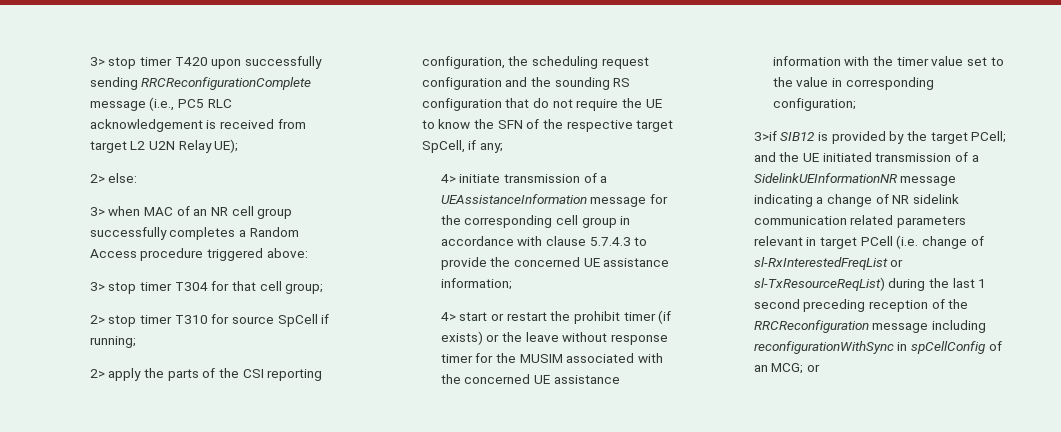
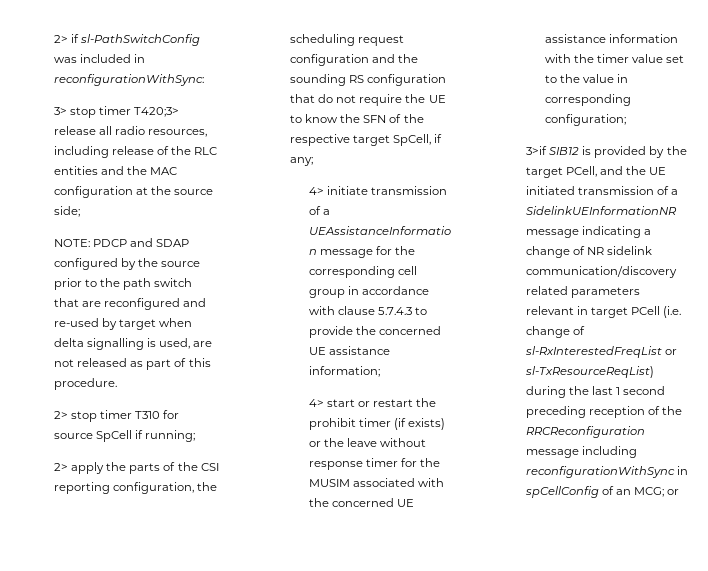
- 3> stop timer T420 upon successfully sending RRCReconfigurationComplete message (i.e., PC5 RLC acknowledgement is received from target L2 U2N Relay UE);
- 2> else:
- 3> when MAC of an NR cell group successfully completes a Random Access procedure triggered above:
- 3> stop timer T304 for that cell group;
+ 2> if sl-PathSwitchConfig was included in reconfigurationWithSync:
+ 3> stop timer T420;3> release all radio resources, including release of the RLC entities and the MAC configuration at the source side;
+ NOTE: PDCP and SDAP configured by the source prior to the path switch that are reconfigured and re-used by target when delta signalling is used, are not released as part of this procedure.
- 3>if SIB12 is provided by the target PCell; and the UE initiated transmission of a SidelinkUEInformationNR message indicating a change of NR sidelink communication related parameters relevant in target PCell (i.e. change of sl-RxInterestedFreqList or sl-TxResourceReqList) during the last 1 second preceding reception of the RRCReconfiguration message including reconfigurationWithSync in spCellConfig of an MCG; or
+ 3>if SIB12 is provided by the target PCell, and the UE initiated transmission of a SidelinkUEInformationNR message indicating a change of NR sidelink communication/discovery related parameters relevant in target PCell (i.e. change of sl-RxInterestedFreqList or sl-TxResourceReqList) during the last 1 second preceding reception of the RRCReconfiguration message including reconfigurationWithSync in spCellConfig of an MCG; or

